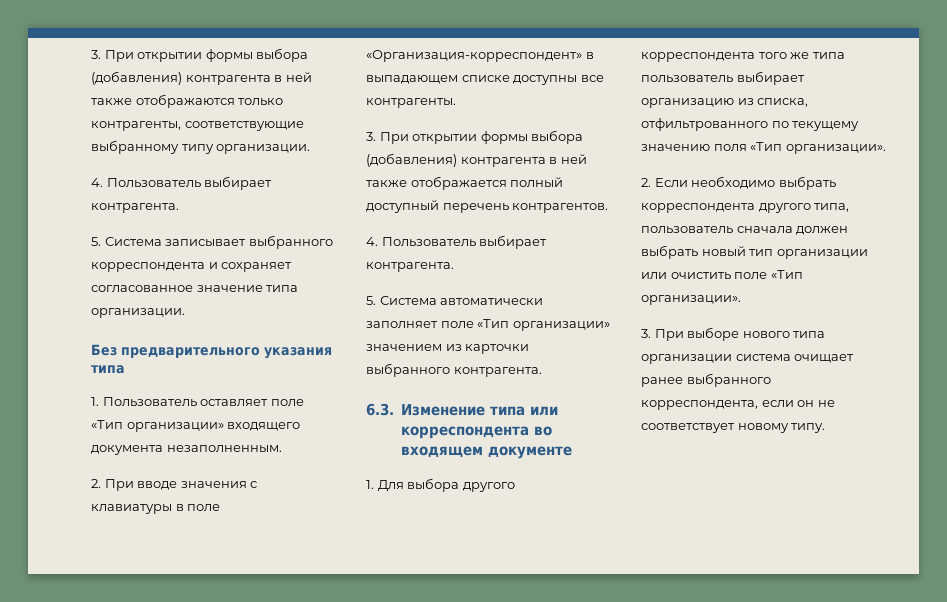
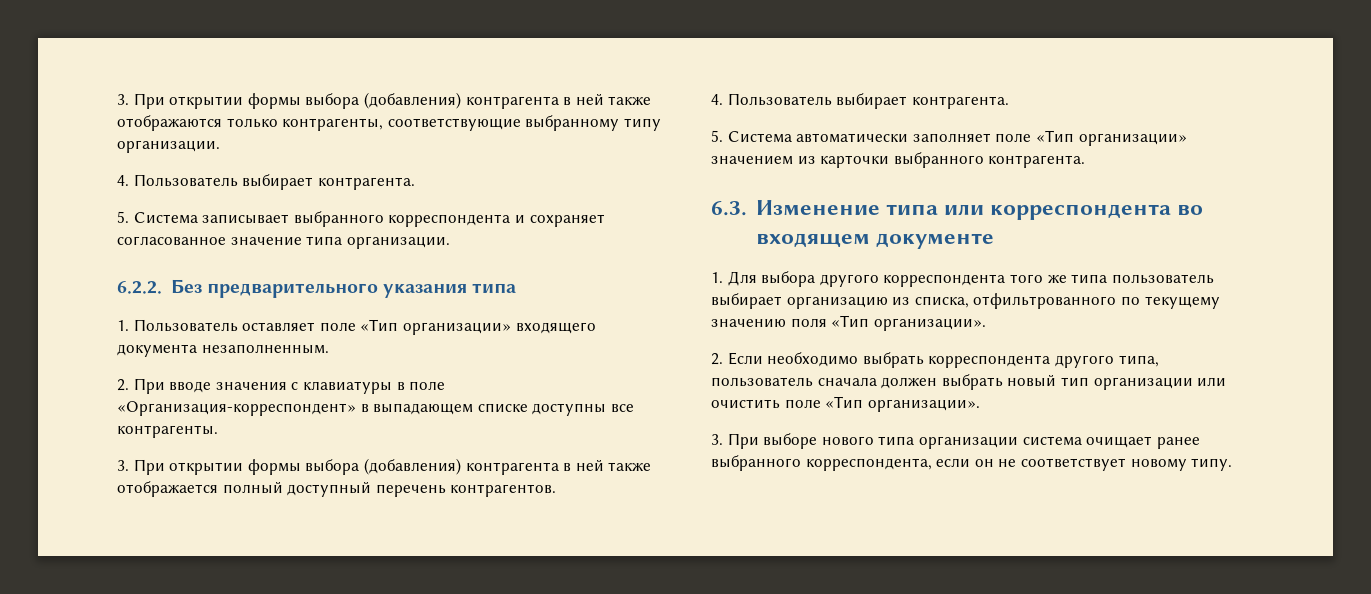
- Без предварительного указания типа
+ 6.2.2. Без предварительного указания типа

